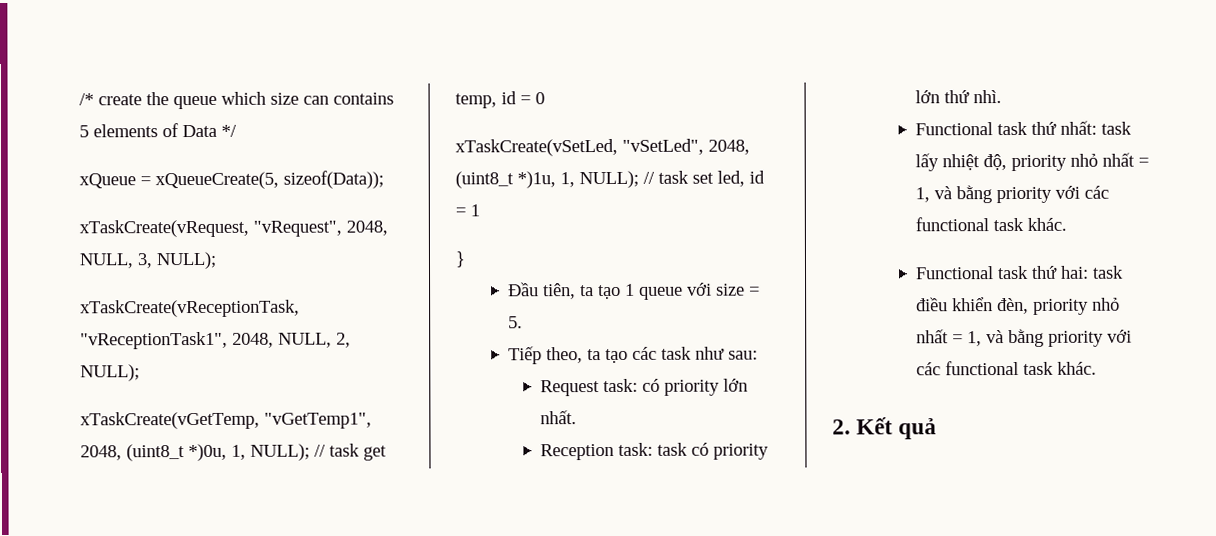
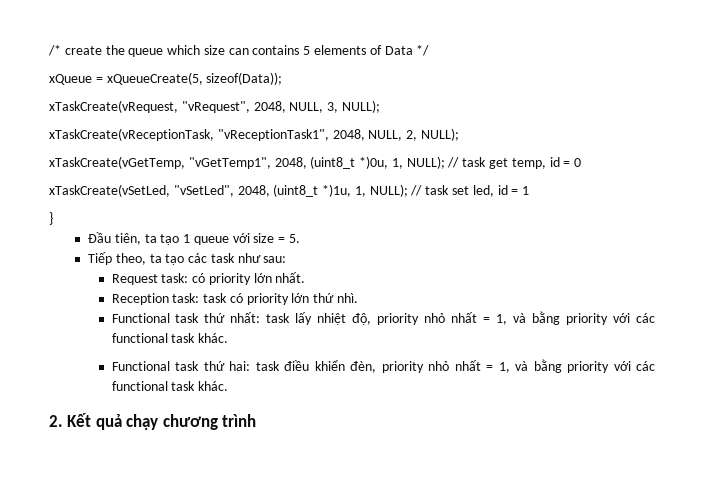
- 2. Kết quả
+ 2. Kết quả chạy chương trình

